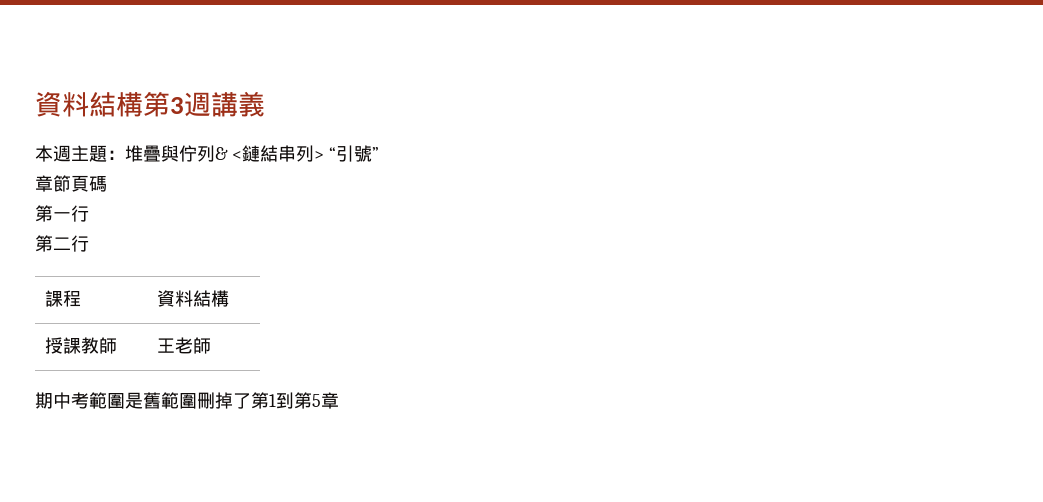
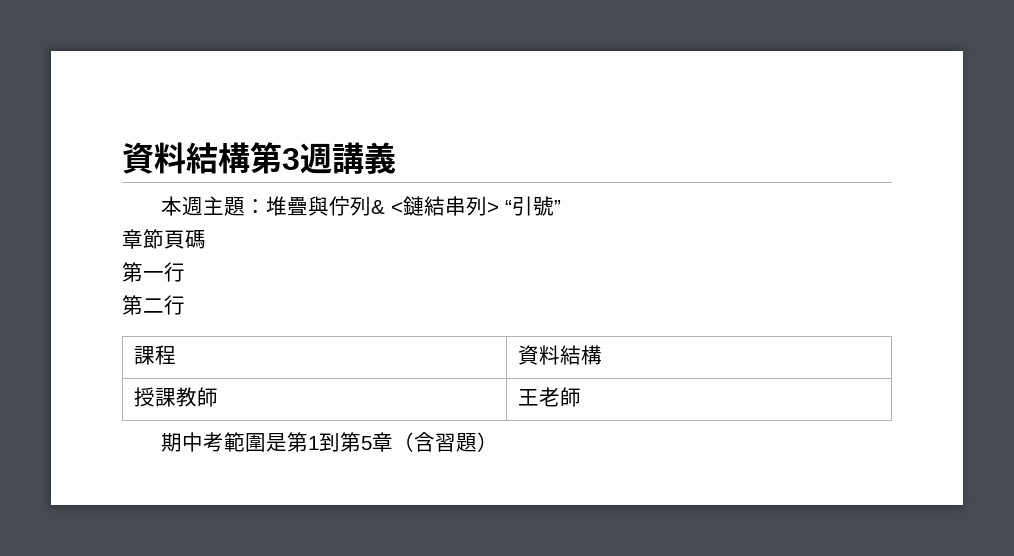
- 期中考範圍是舊範圍刪掉了第1到第5章
+ 期中考範圍是第1到第5章（含習題）

